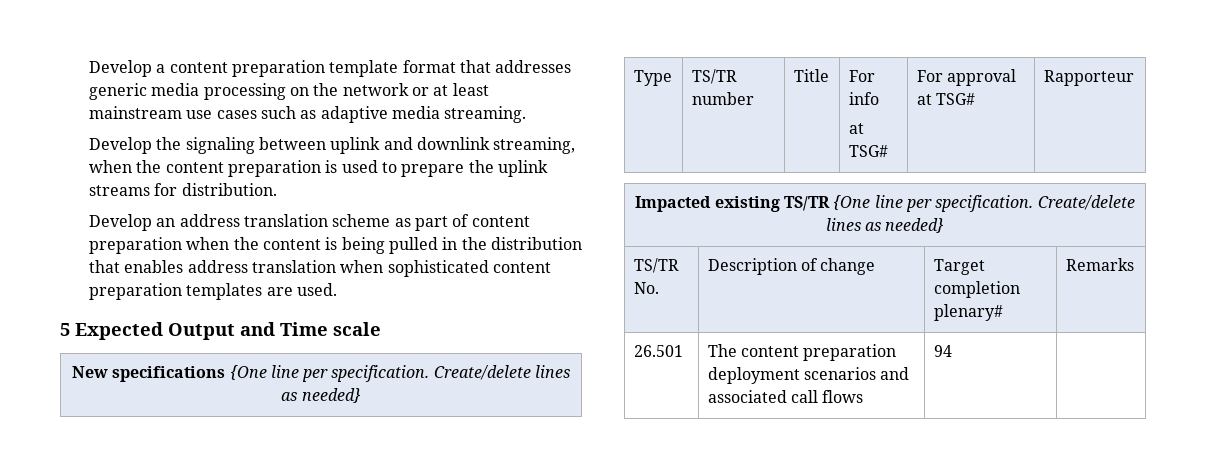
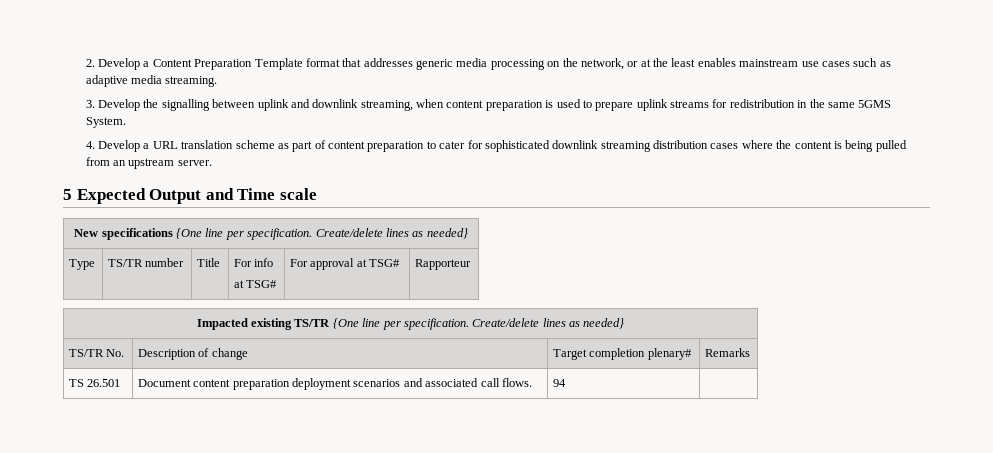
- Develop a content preparation template format that addresses generic media processing on the network or at least mainstream use cases such as adaptive media streaming.
+ 2. Develop a Content Preparation Template format that addresses generic media processing on the network, or at the least enables mainstream use cases such as adaptive media streaming.
- Develop the signaling between uplink and downlink streaming, when the content preparation is used to prepare the uplink streams for distribution.
- Develop an address translation scheme as part of content preparation when the content is being pulled in the distribution that enables address translation when sophisticated content preparation templates are used.
+ 3. Develop the signalling between uplink and downlink streaming, when content preparation is used to prepare uplink streams for redistribution in the same 5GMS System.
+ 4. Develop a URL translation scheme as part of content preparation to cater for sophisticated downlink streaming distribution cases where the content is being pulled from an upstream server.
- 26.501 | The content preparation deployment scenarios and associated call flows | 94 |
+ TS 26.501 | Document content preparation deployment scenarios and associated call flows. | 94 |

